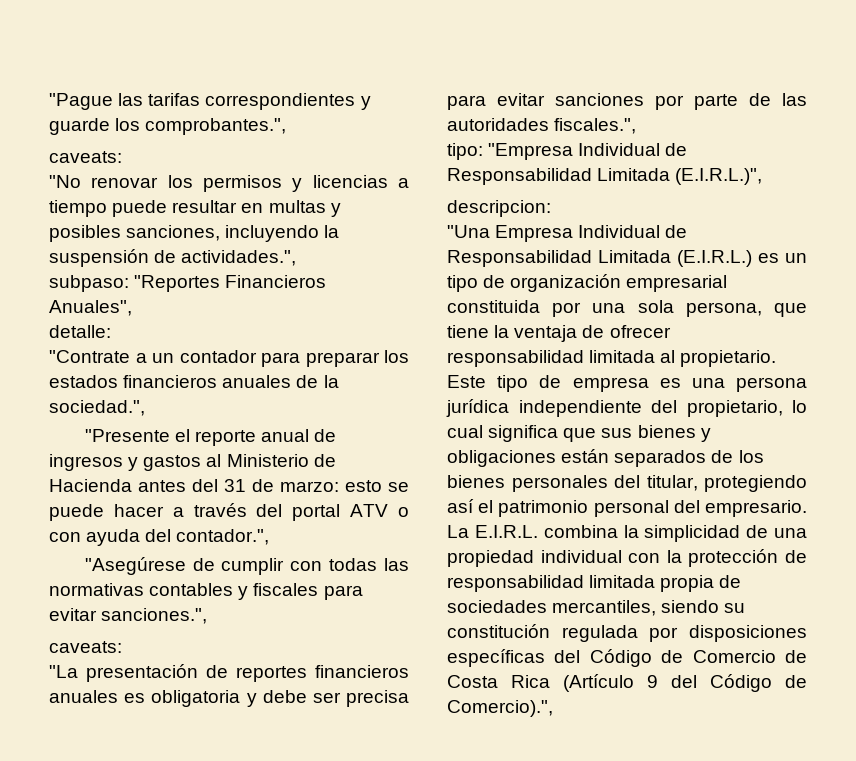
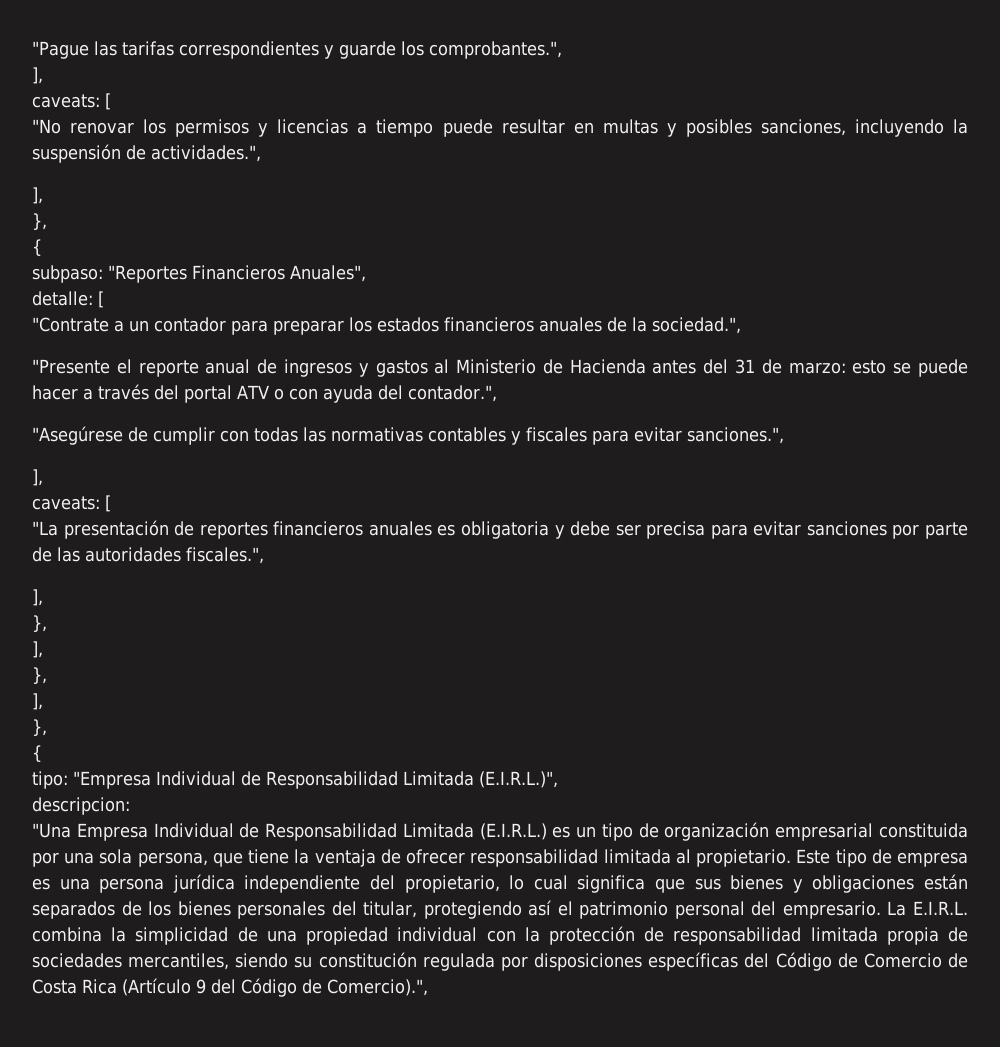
  "Pague las tarifas correspondientes y guarde los comprobantes.",
- caveats:
+ ],
+ caveats: [
  "No renovar los permisos y licencias a tiempo puede resultar en multas y posibles sanciones, incluyendo la suspensión de actividades.",
+ ],
+ },
+ {
- detalle:
+ detalle: [
  "Asegúrese de cumplir con todas las normativas contables y fiscales para evitar sanciones.",
- caveats:
+ ],
+ caveats: [
  "La presentación de reportes financieros anuales es obligatoria y debe ser precisa para evitar sanciones por parte de las autoridades fiscales.",
+ ],
+ },
+ ],
+ },
+ ],
+ },
+ {

